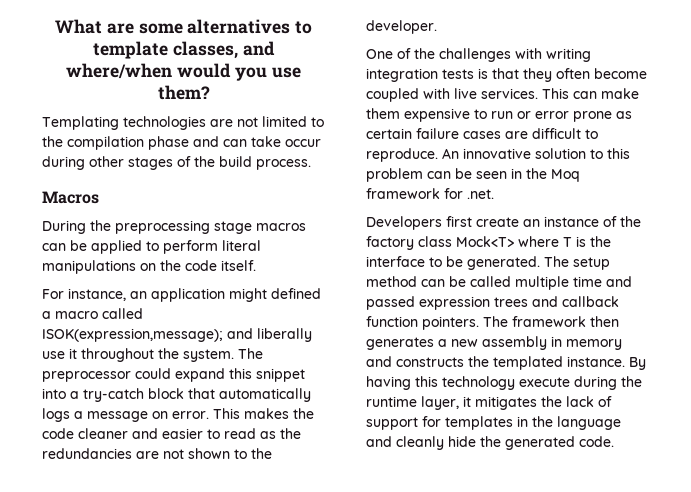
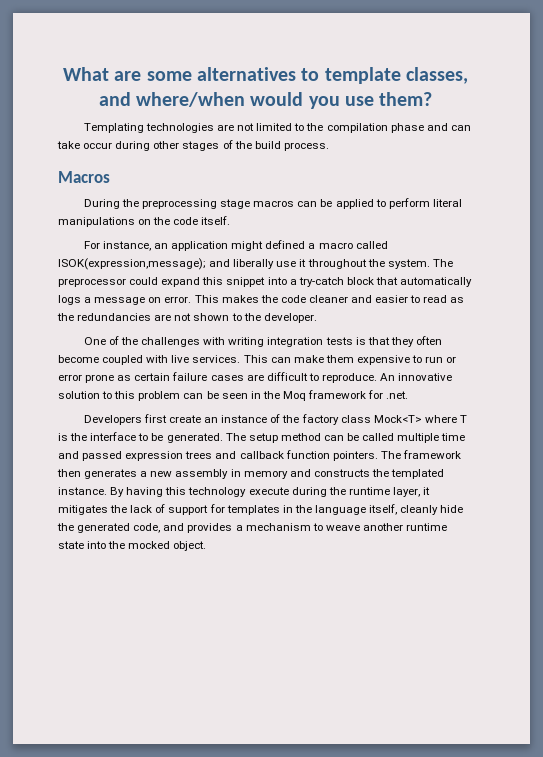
- By having this technology execute during the runtime layer, it mitigates the lack of support for templates in the language and cleanly hide the generated code.
+ By having this technology execute during the runtime layer, it mitigates the lack of support for templates in the language itself, cleanly hide the generated code, and provides a mechanism to weave another runtime state into the mocked object.

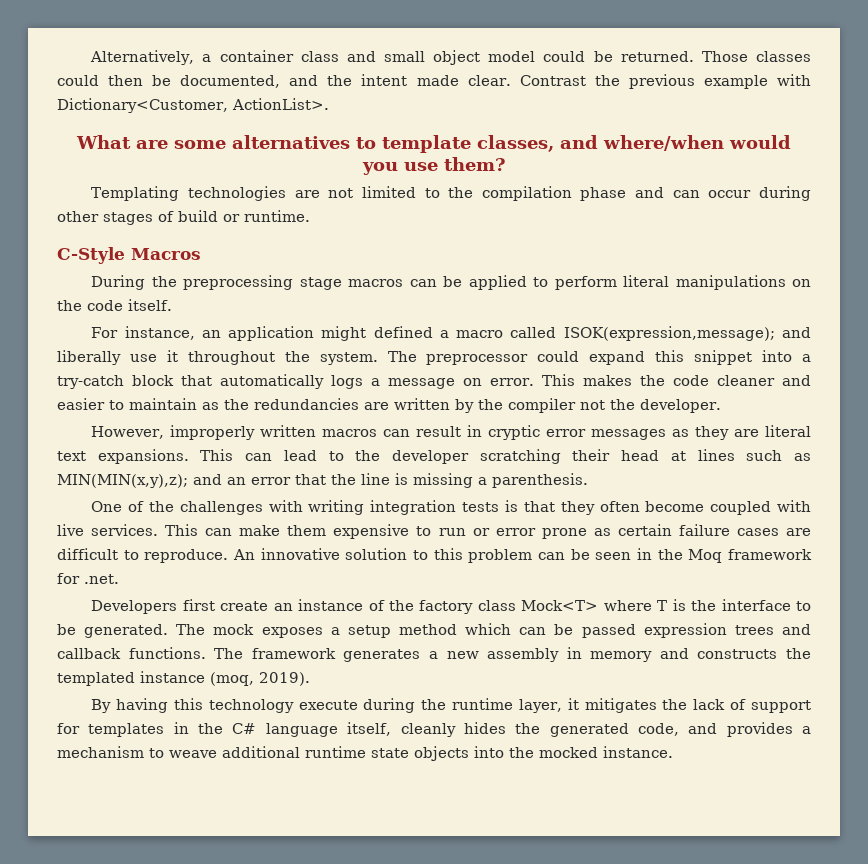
+ Alternatively, a container class and small object model could be returned. Those classes could then be documented, and the intent made clear. Contrast the previous example with Dictionary<Customer, ActionList>.
- Templating technologies are not limited to the compilation phase and can take occur during other stages of the build process.
- Macros
+ Templating technologies are not limited to the compilation phase and can occur during other stages of build or runtime.
+ C-Style Macros
- This makes the code cleaner and easier to read as the redundancies are not shown to the developer.
+ This makes the code cleaner and easier to maintain as the redundancies are written by the compiler not the developer.
+ However, improperly written macros can result in cryptic error messages as they are literal text expansions. This can lead to the developer scratching their head at lines such as MIN(MIN(x,y),z); and an error that the line is missing a parenthesis.
- The setup method can be called multiple time and passed expression trees and callback function pointers.
+ The mock exposes a setup method which can be passed expression trees and callback functions.
- The framework then generates a new assembly in memory and constructs the templated instance. By having this technology execute during the runtime layer, it mitigates the lack of support for templates in the language itself, cleanly hide the generated code, and provides a mechanism to weave another runtime state into the mocked object.
+ The framework generates a new assembly in memory and constructs the templated instance (moq, 2019).
+ By having this technology execute during the runtime layer, it mitigates the lack of support for templates in the C# language itself, cleanly hides the generated code, and provides a mechanism to weave additional runtime state objects into the mocked instance.

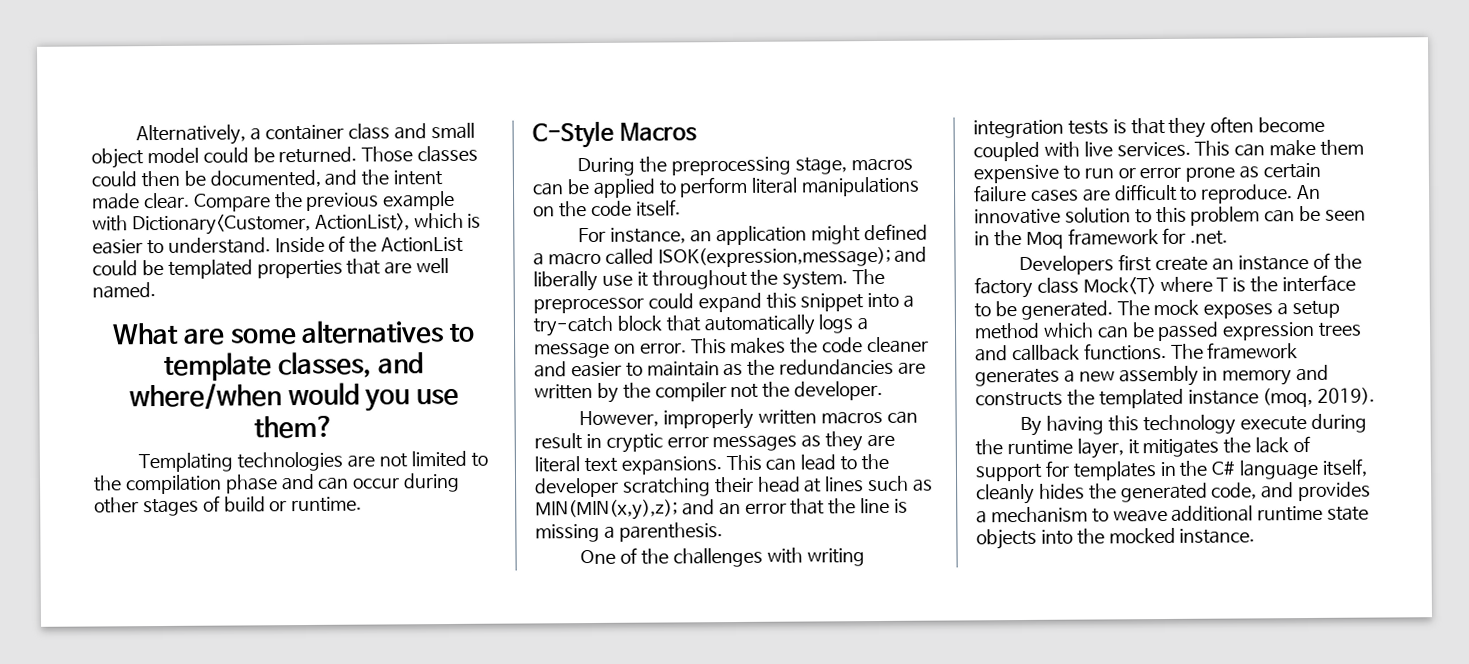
- Contrast the previous example with Dictionary<Customer, ActionList>.
+ Compare the previous example with Dictionary<Customer, ActionList>, which is easier to understand. Inside of the ActionList could be templated properties that are well named.
- During the preprocessing stage macros can be applied to perform literal manipulations on the code itself.
+ During the preprocessing stage, macros can be applied to perform literal manipulations on the code itself.

